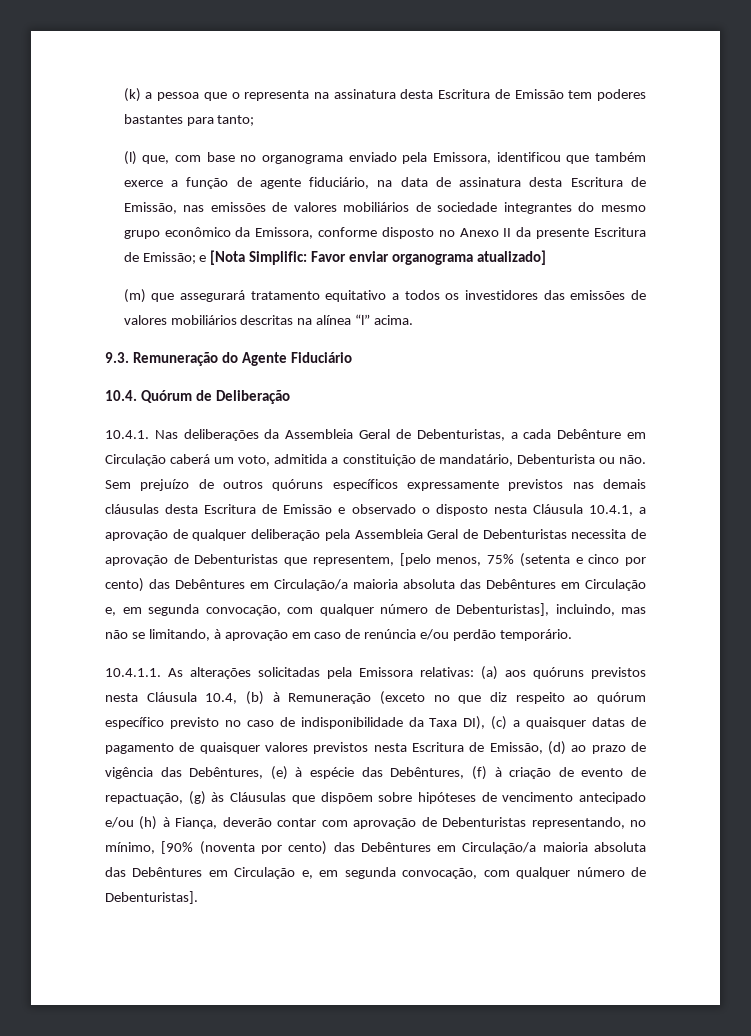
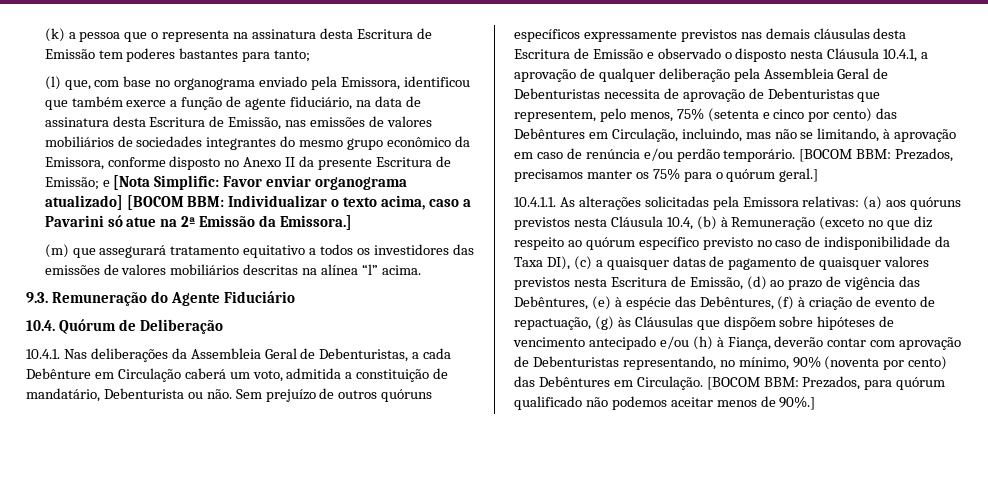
- (l) que, com base no organograma enviado pela Emissora, identificou que também exerce a função de agente fiduciário, na data de assinatura desta Escritura de Emissão, nas emissões de valores mobiliários de sociedade integrantes do mesmo grupo econômico da Emissora, conforme disposto no Anexo II da presente Escritura de Emissão; e [Nota Simplific: Favor enviar organograma atualizado]
+ (l) que, com base no organograma enviado pela Emissora, identificou que também exerce a função de agente fiduciário, na data de assinatura desta Escritura de Emissão, nas emissões de valores mobiliários de sociedades integrantes do mesmo grupo econômico da Emissora, conforme disposto no Anexo II da presente Escritura de Emissão; e [Nota Simplific: Favor enviar organograma atualizado] [BOCOM BBM: Individualizar o texto acima, caso a Pavarini só atue na 2ª Emissão da Emissora.]
- Sem prejuízo de outros quóruns específicos expressamente previstos nas demais cláusulas desta Escritura de Emissão e observado o disposto nesta Cláusula 10.4.1, a aprovação de qualquer deliberação pela Assembleia Geral de Debenturistas necessita de aprovação de Debenturistas que representem, [pelo menos, 75% (setenta e cinco por cento) das Debêntures em Circulação/a maioria absoluta das Debêntures em Circulação e, em segunda convocação, com qualquer número de Debenturistas], incluindo, mas não se limitando, à aprovação em caso de renúncia e/ou perdão temporário.
+ Sem prejuízo de outros quóruns específicos expressamente previstos nas demais cláusulas desta Escritura de Emissão e observado o disposto nesta Cláusula 10.4.1, a aprovação de qualquer deliberação pela Assembleia Geral de Debenturistas necessita de aprovação de Debenturistas que representem, pelo menos, 75% (setenta e cinco por cento) das Debêntures em Circulação, incluindo, mas não se limitando, à aprovação em caso de renúncia e/ou perdão temporário. [BOCOM BBM: Prezados, precisamos manter os 75% para o quórum geral.]
- (a) aos quóruns previstos nesta Cláusula 10.4, (b) à Remuneração (exceto no que diz respeito ao quórum específico previsto no caso de indisponibilidade da Taxa DI), (c) a quaisquer datas de pagamento de quaisquer valores previstos nesta Escritura de Emissão, (d) ao prazo de vigência das Debêntures, (e) à espécie das Debêntures, (f) à criação de evento de repactuação, (g) às Cláusulas que dispõem sobre hipóteses de vencimento antecipado e/ou (h) à Fiança, deverão contar com aprovação de Debenturistas representando, no mínimo, [90% (noventa por cento) das Debêntures em Circulação/a maioria absoluta das Debêntures em Circulação e, em segunda convocação, com qualquer número de Debenturistas].
+ (a) aos quóruns previstos nesta Cláusula 10.4, (b) à Remuneração (exceto no que diz respeito ao quórum específico previsto no caso de indisponibilidade da Taxa DI), (c) a quaisquer datas de pagamento de quaisquer valores previstos nesta Escritura de Emissão, (d) ao prazo de vigência das Debêntures, (e) à espécie das Debêntures, (f) à criação de evento de repactuação, (g) às Cláusulas que dispõem sobre hipóteses de vencimento antecipado e/ou (h) à Fiança, deverão contar com aprovação de Debenturistas representando, no mínimo, 90% (noventa por cento) das Debêntures em Circulação. [BOCOM BBM: Prezados, para quórum qualificado não podemos aceitar menos de 90%.]

